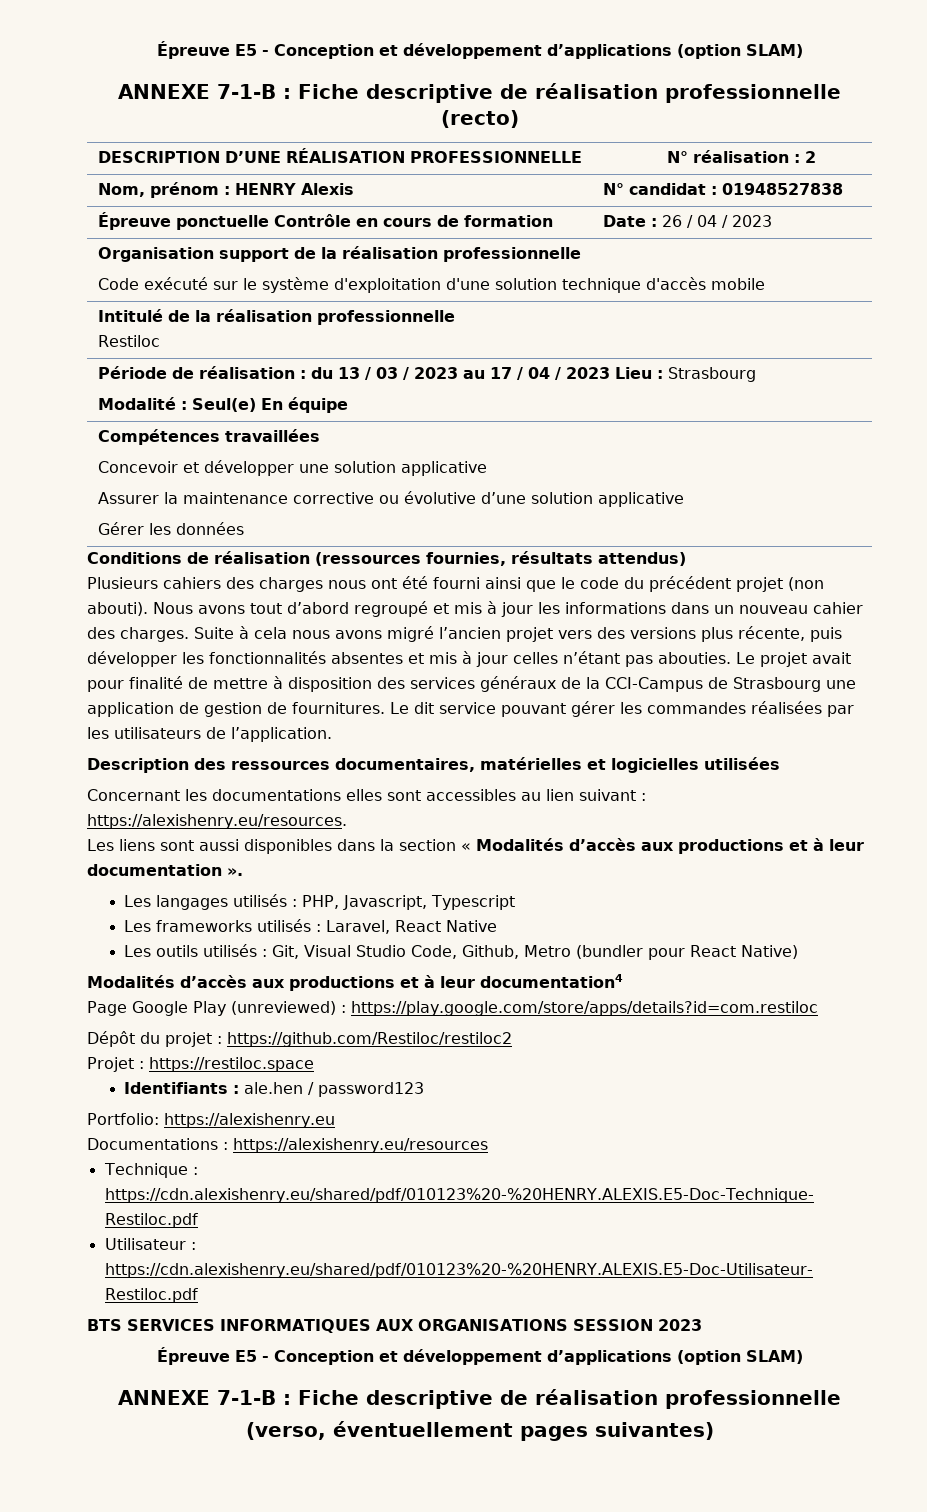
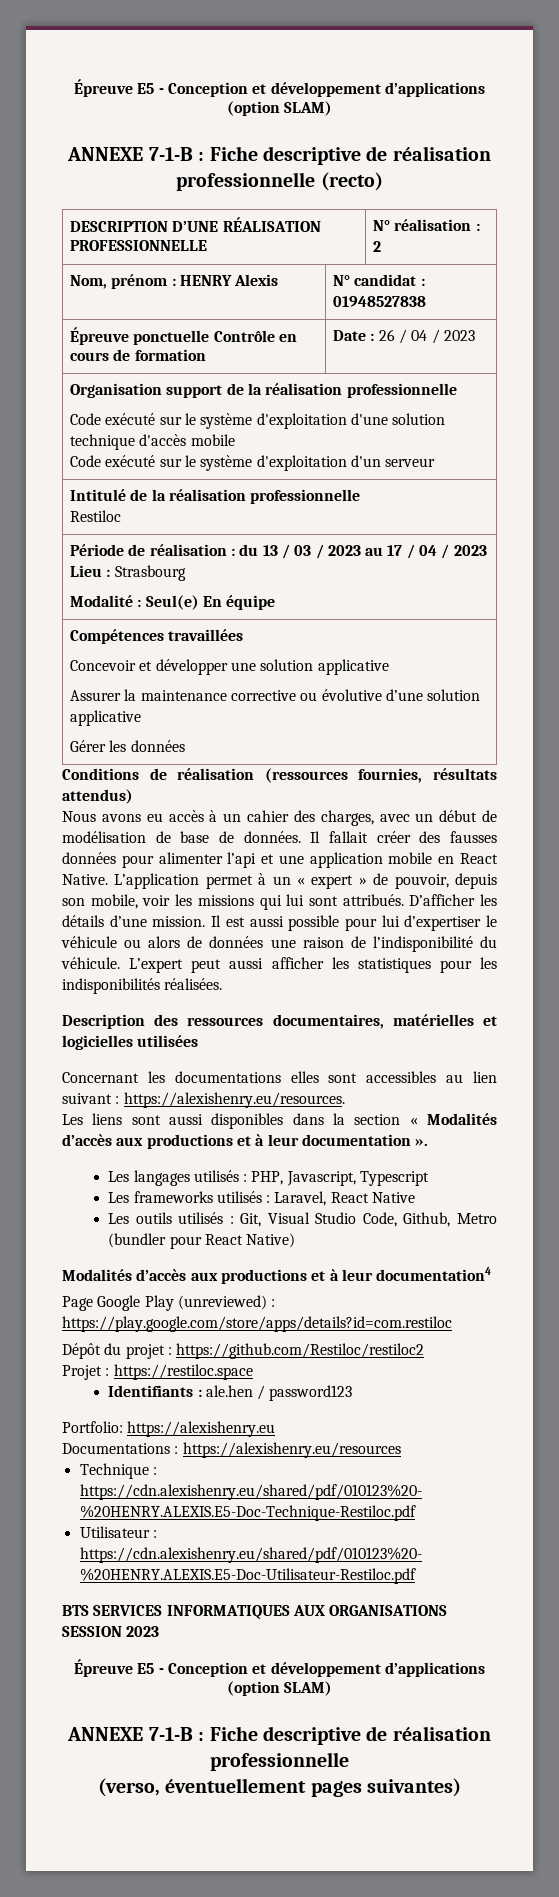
  Organisation support de la réalisation professionnelle
  Code exécuté sur le système d'exploitation d'une solution technique d'accès mobile
+ Code exécuté sur le système d'exploitation d'un serveur
- Plusieurs cahiers des charges nous ont été fourni ainsi que le code du précédent projet (non abouti). Nous avons tout d’abord regroupé et mis à jour les informations dans un nouveau cahier des charges. Suite à cela nous avons migré l’ancien projet vers des versions plus récente, puis développer les fonctionnalités absentes et mis à jour celles n’étant pas abouties. Le projet avait pour finalité de mettre à disposition des services généraux de la CCI-Campus de Strasbourg une application de gestion de fournitures. Le dit service pouvant gérer les commandes réalisées par les utilisateurs de l’application.
+ Nous avons eu accès à un cahier des charges, avec un début de modélisation de base de données. Il fallait créer des fausses données pour alimenter l’api et une application mobile en React Native. L’application permet à un « expert » de pouvoir, depuis son mobile, voir les missions qui lui sont attribués. D’afficher les détails d’une mission. Il est aussi possible pour lui d’expertiser le véhicule ou alors de données une raison de l’indisponibilité du véhicule. L’expert peut aussi afficher les statistiques pour les indisponibilités réalisées.

